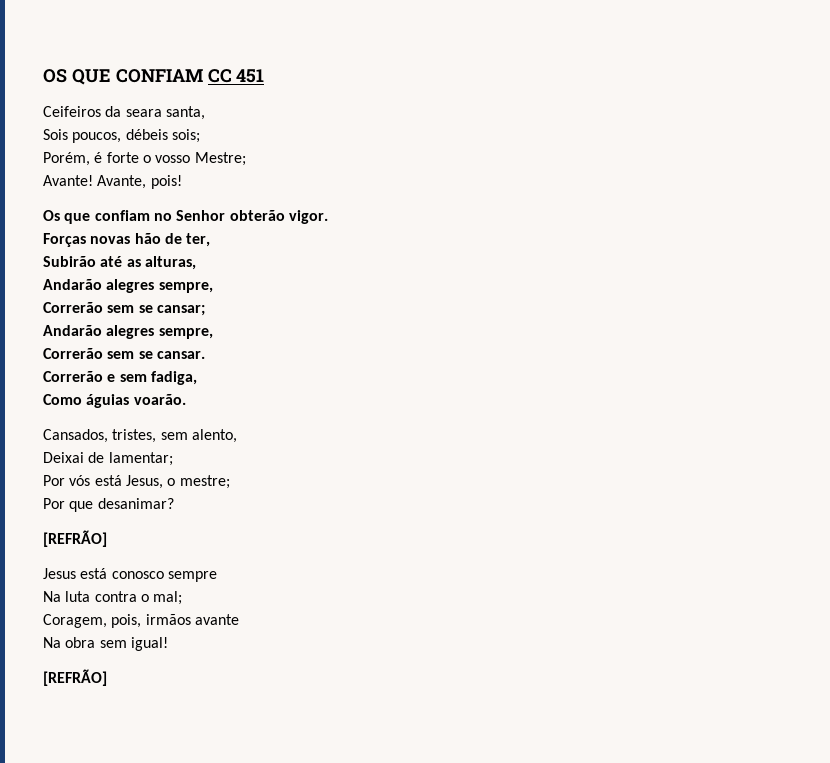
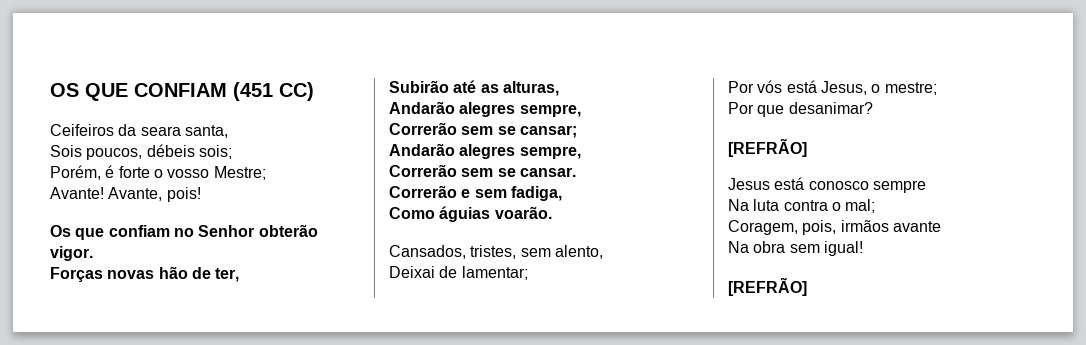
- OS QUE CONFIAM CC 451
+ OS QUE CONFIAM (451 CC)

